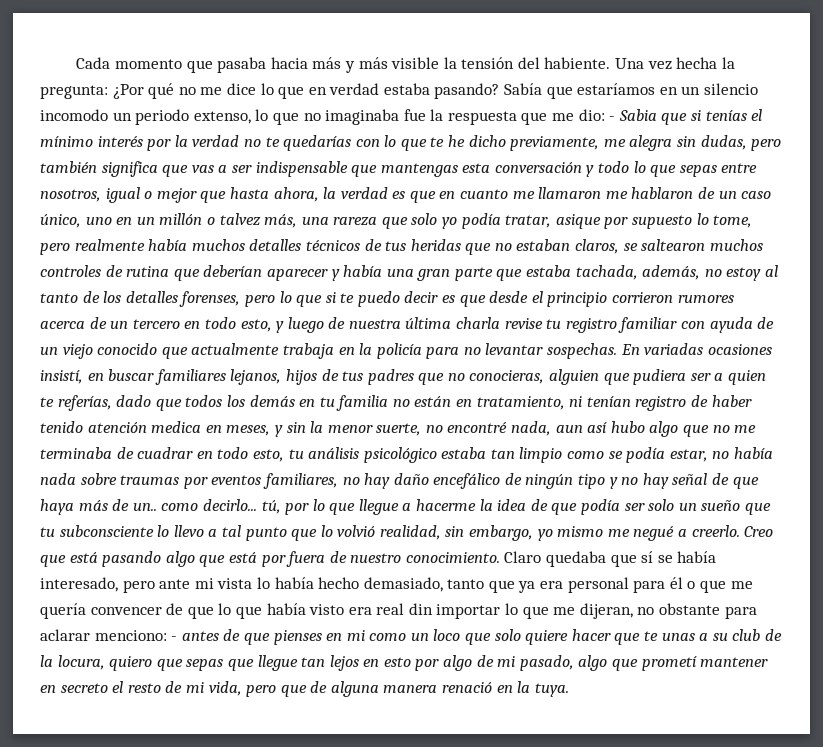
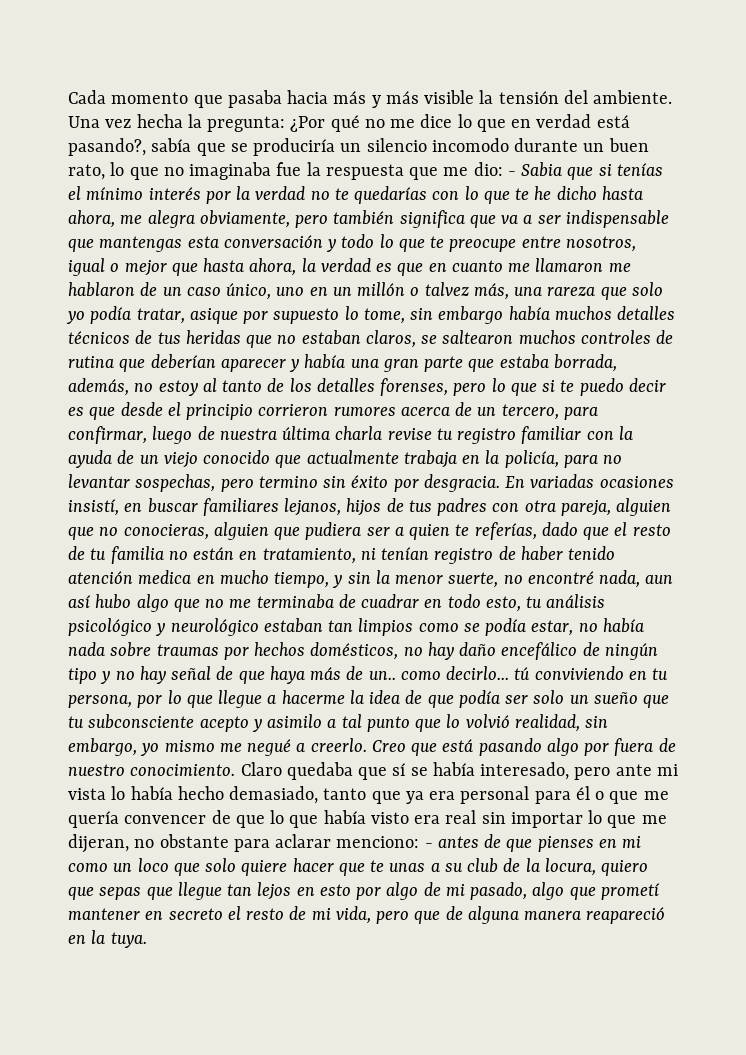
- Cada momento que pasaba hacia más y más visible la tensión del habiente.
+ Cada momento que pasaba hacia más y más visible la tensión del ambiente.
- ¿Por qué no me dice lo que en verdad estaba pasando? Sabía que estaríamos en un silencio incomodo un periodo extenso, lo que no imaginaba fue la respuesta que me dio:
+ ¿Por qué no me dice lo que en verdad está pasando?, sabía que se produciría un silencio incomodo durante un buen rato, lo que no imaginaba fue la respuesta que me dio:
- - Sabia que si tenías el mínimo interés por la verdad no te quedarías con lo que te he dicho previamente, me alegra sin dudas, pero también significa que vas a ser indispensable que mantengas esta conversación y todo lo que sepas entre nosotros, igual o mejor que hasta ahora, la verdad es que en cuanto me llamaron me hablaron de un caso único, uno en un millón o talvez más, una rareza que solo yo podía tratar, asique por supuesto lo tome, pero realmente había muchos detalles técnicos de tus heridas que no estaban claros, se saltearon muchos controles de rutina que deberían aparecer y había una gran parte que estaba tachada, además, no estoy al tanto de los detalles forenses, pero lo que si te puedo decir es que desde el principio corrieron rumores acerca de un tercero en todo esto, y luego de nuestra última charla revise tu registro familiar con ayuda de un viejo conocido que actualmente trabaja en la policía para no levantar sospechas.
+ - Sabia que si tenías el mínimo interés por la verdad no te quedarías con lo que te he dicho hasta ahora, me alegra obviamente, pero también significa que va a ser indispensable que mantengas esta conversación y todo lo que te preocupe entre nosotros, igual o mejor que hasta ahora, la verdad es que en cuanto me llamaron me hablaron de un caso único, uno en un millón o talvez más, una rareza que solo yo podía tratar, asique por supuesto lo tome, sin embargo había muchos detalles técnicos de tus heridas que no estaban claros, se saltearon muchos controles de rutina que deberían aparecer y había una gran parte que estaba borrada, además, no estoy al tanto de los detalles forenses, pero lo que si te puedo decir es que desde el principio corrieron rumores acerca de un tercero, para confirmar, luego de nuestra última charla revise tu registro familiar con la ayuda de un viejo conocido que actualmente trabaja en la policía, para no levantar sospechas, pero termino sin éxito por desgracia.
- En variadas ocasiones insistí, en buscar familiares lejanos, hijos de tus padres que no conocieras, alguien que pudiera ser a quien te referías, dado que todos los demás en tu familia no están en tratamiento, ni tenían registro de haber tenido atención medica en meses, y sin la menor suerte, no encontré nada, aun así hubo algo que no me terminaba de cuadrar en todo esto, tu análisis psicológico estaba tan limpio como se podía estar, no había nada sobre traumas por eventos familiares, no hay daño encefálico de ningún tipo y no hay señal de que haya más de un.. como decirlo... tú, por lo que llegue a hacerme la idea de que podía ser solo un sueño que tu subconsciente lo llevo a tal punto que lo volvió realidad, sin embargo, yo mismo me negué a creerlo.
+ En variadas ocasiones insistí, en buscar familiares lejanos, hijos de tus padres con otra pareja, alguien que no conocieras, alguien que pudiera ser a quien te referías, dado que el resto de tu familia no están en tratamiento, ni tenían registro de haber tenido atención medica en mucho tiempo, y sin la menor suerte, no encontré nada, aun así hubo algo que no me terminaba de cuadrar en todo esto, tu análisis psicológico y neurológico estaban tan limpios como se podía estar, no había nada sobre traumas por hechos domésticos, no hay daño encefálico de ningún tipo y no hay señal de que haya más de un.. como decirlo... tú conviviendo en tu persona, por lo que llegue a hacerme la idea de que podía ser solo un sueño que tu subconsciente acepto y asimilo a tal punto que lo volvió realidad, sin embargo, yo mismo me negué a creerlo.
- Creo que está pasando algo que está por fuera de nuestro conocimiento.
+ Creo que está pasando algo por fuera de nuestro conocimiento.
- Claro quedaba que sí se había interesado, pero ante mi vista lo había hecho demasiado, tanto que ya era personal para él o que me quería convencer de que lo que había visto era real din importar lo que me dijeran, no obstante para aclarar menciono:
+ Claro quedaba que sí se había interesado, pero ante mi vista lo había hecho demasiado, tanto que ya era personal para él o que me quería convencer de que lo que había visto era real sin importar lo que me dijeran, no obstante para aclarar menciono:
- - antes de que pienses en mi como un loco que solo quiere hacer que te unas a su club de la locura, quiero que sepas que llegue tan lejos en esto por algo de mi pasado, algo que prometí mantener en secreto el resto de mi vida, pero que de alguna manera renació en la tuya.
+ - antes de que pienses en mi como un loco que solo quiere hacer que te unas a su club de la locura, quiero que sepas que llegue tan lejos en esto por algo de mi pasado, algo que prometí mantener en secreto el resto de mi vida, pero que de alguna manera reapareció en la tuya.

